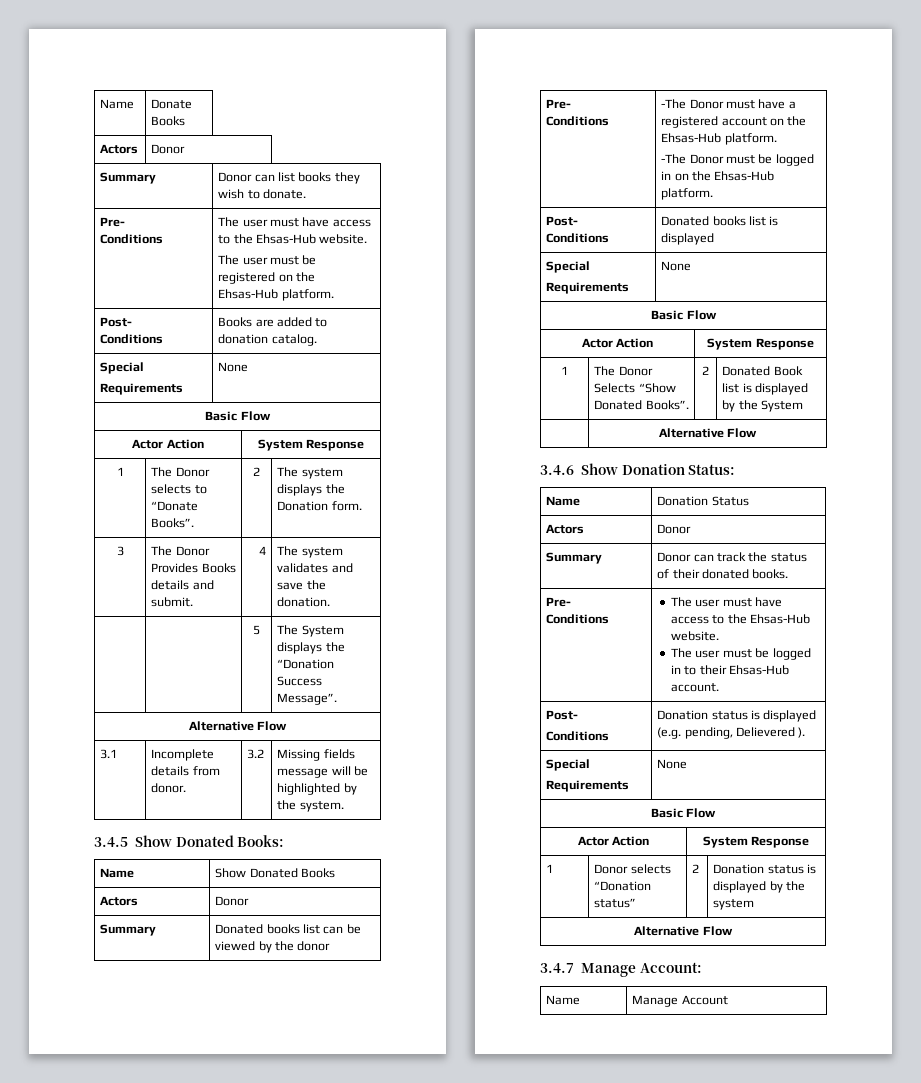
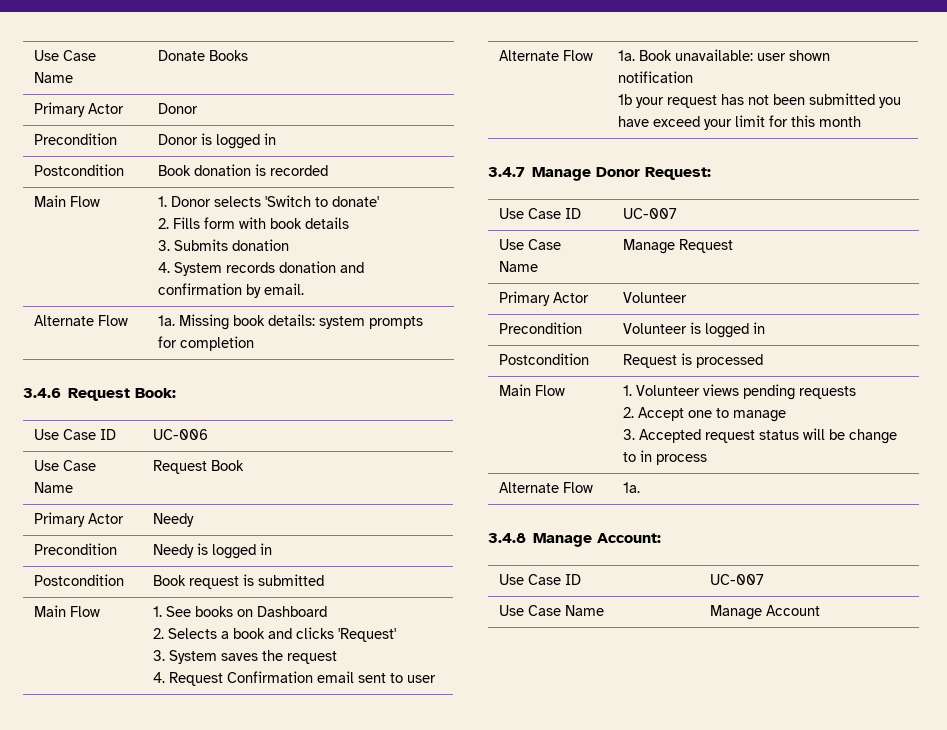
- Name | Donate Books
- Actors | Donor
- Summary | Donor can list books they wish to donate.
- Pre-
- Conditions | The user must have access to the Ehsas-Hub website.
- The user must be registered on the Ehsas-Hub platform.
- Post-
- Conditions | Books are added to donation catalog.
- Special
- Requirements | None
- Basic Flow
- Actor Action | System Response
- 1 | The Donor selects to “Donate Books”. | 2 | The system displays the Donation form.
- 3 | The Donor Provides Books details and submit. | 4 | The system validates and save the donation.
- | | 5 | The System displays the “Donation Success Message”.
- Alternative Flow
- 3.1 | Incomplete details from donor. | 3.2 | Missing fields message will be highlighted by the system.
- 3.4.5 Show Donated Books:
- Name | Show Donated Books
- Actors | Donor
- Summary | Donated books list can be viewed by the donor
- Pre-
- Conditions | -The Donor must have a registered account on the Ehsas-Hub platform.
- -The Donor must be logged in on the Ehsas-Hub platform.
- Post-
- Conditions | Donated books list is displayed
- Special
- Requirements | None
- Basic Flow
- Actor Action | System Response
- 1 | The Donor Selects “Show Donated Books”. | 2 | Donated Book list is displayed by the System
- | Alternative Flow
- 3.4.6 Show Donation Status:
- Name | Donation Status
- Actors | Donor
- Summary | Donor can track the status of their donated books.
- Pre-
- Conditions | The user must have access to the Ehsas-Hub website.
- The user must be logged in to their Ehsas-Hub account.
- Post-
- Conditions | Donation status is displayed (e.g. pending, Delievered ).
- Special
- Requirements | None
- Basic Flow
- Actor Action | System Response
- 1 | Donor selects “Donation status” | 2 | Donation status is displayed by the system
- Alternative Flow
- 3.4.7 Manage Account:
- Name | Manage Account
+ Use Case Name | Donate Books
+ Primary Actor | Donor
+ Precondition | Donor is logged in
+ Postcondition | Book donation is recorded
+ Main Flow | 1. Donor selects 'Switch to donate'
+ 2. Fills form with book details
+ 3. Submits donation
+ 4. System records donation and confirmation by email.
+ Alternate Flow | 1a. Missing book details: system prompts for completion
+ 3.4.6 Request Book:
+ Use Case ID | UC-006
+ Use Case Name | Request Book
+ Primary Actor | Needy
+ Precondition | Needy is logged in
+ Postcondition | Book request is submitted
+ Main Flow | 1. See books on Dashboard
+ 2. Selects a book and clicks 'Request'
+ 3. System saves the request
+ 4. Request Confirmation email sent to user
+ Alternate Flow | 1a. Book unavailable: user shown notification
+ 1b your request has not been submitted you have exceed your limit for this month
+ 3.4.7 Manage Donor Request:
+ Use Case ID | UC-007
+ Use Case Name | Manage Request
+ Primary Actor | Volunteer
+ Precondition | Volunteer is logged in
+ Postcondition | Request is processed
+ Main Flow | 1. Volunteer views pending requests
+ 2. Accept one to manage
+ 3. Accepted request status will be change to in process
+ Alternate Flow | 1a.
+ 3.4.8 Manage Account:
+ Use Case ID | UC-007
+ Use Case Name | Manage Account

